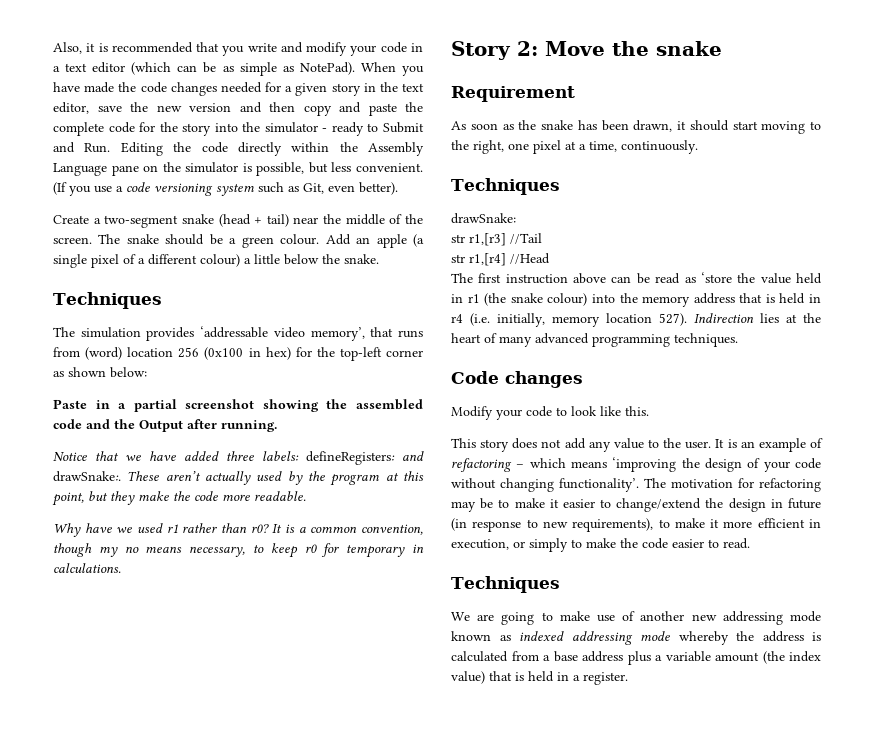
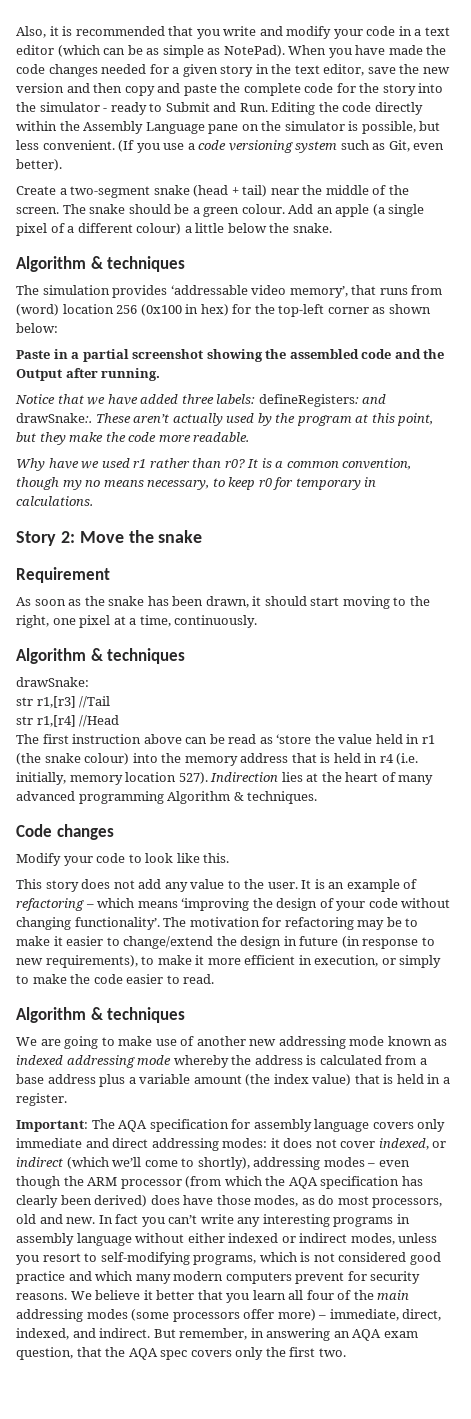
  Add an apple (a single pixel of a different colour) a little below the snake.
- Techniques
+ Algorithm & techniques
  As soon as the snake has been drawn, it should start moving to the right, one pixel at a time, continuously.
- Techniques
+ Algorithm & techniques
- Indirection lies at the heart of many advanced programming techniques.
+ Indirection lies at the heart of many advanced programming Algorithm & techniques.
  The motivation for refactoring may be to make it easier to change/extend the design in future (in response to new requirements), to make it more efficient in execution, or simply to make the code easier to read.
- Techniques
+ Algorithm & techniques
+ Important: The AQA specification for assembly language covers only immediate and direct addressing modes: it does not cover indexed, or indirect (which we’ll come to shortly), addressing modes – even though the ARM processor (from which the AQA specification has clearly been derived) does have those modes, as do most processors, old and new. In fact you can’t write any interesting programs in assembly language without either indexed or indirect modes, unless you resort to self-modifying programs, which is not considered good practice and which many modern computers prevent for security reasons. We believe it better that you learn all four of the main addressing modes (some processors offer more) – immediate, direct, indexed, and indirect. But remember, in answering an AQA exam question, that the AQA spec covers only the first two.

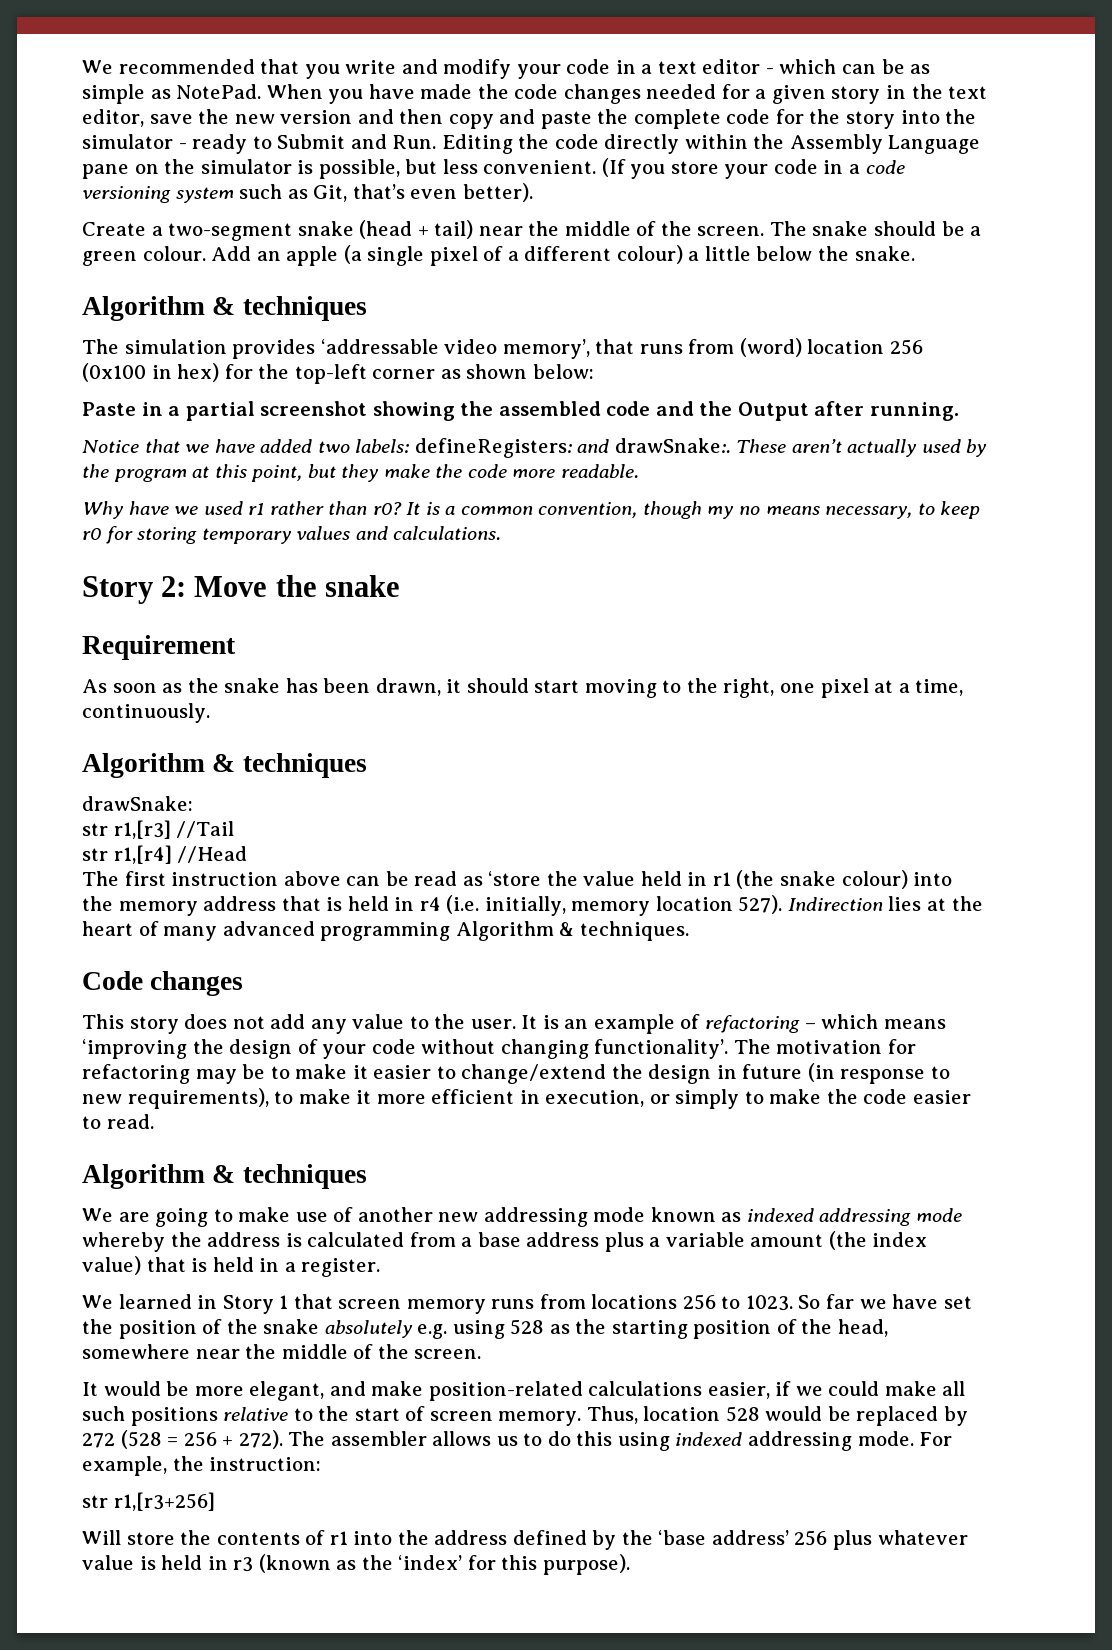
- Also, it is recommended that you write and modify your code in a text editor (which can be as simple as NotePad).
+ We recommended that you write and modify your code in a text editor - which can be as simple as NotePad.
- (If you use a code versioning system such as Git, even better).
+ (If you store your code in a code versioning system such as Git, that’s even better).
- Notice that we have added three labels: defineRegisters: and drawSnake:.
+ Notice that we have added two labels: defineRegisters: and drawSnake:.
- It is a common convention, though my no means necessary, to keep r0 for temporary in calculations.
+ It is a common convention, though my no means necessary, to keep r0 for storing temporary values and calculations.
- Modify your code to look like this.
- Important: The AQA specification for assembly language covers only immediate and direct addressing modes: it does not cover indexed, or indirect (which we’ll come to shortly), addressing modes – even though the ARM processor (from which the AQA specification has clearly been derived) does have those modes, as do most processors, old and new. In fact you can’t write any interesting programs in assembly language without either indexed or indirect modes, unless you resort to self-modifying programs, which is not considered good practice and which many modern computers prevent for security reasons. We believe it better that you learn all four of the main addressing modes (some processors offer more) – immediate, direct, indexed, and indirect. But remember, in answering an AQA exam question, that the AQA spec covers only the first two.
+ We learned in Story 1 that screen memory runs from locations 256 to 1023. So far we have set the position of the snake absolutely e.g. using 528 as the starting position of the head, somewhere near the middle of the screen.
+ It would be more elegant, and make position-related calculations easier, if we could make all such positions relative to the start of screen memory. Thus, location 528 would be replaced by 272 (528 = 256 + 272). The assembler allows us to do this using indexed addressing mode. For example, the instruction:
+ str r1,[r3+256]
+ Will store the contents of r1 into the address defined by the ‘base address’ 256 plus whatever value is held in r3 (known as the ‘index’ for this purpose).

